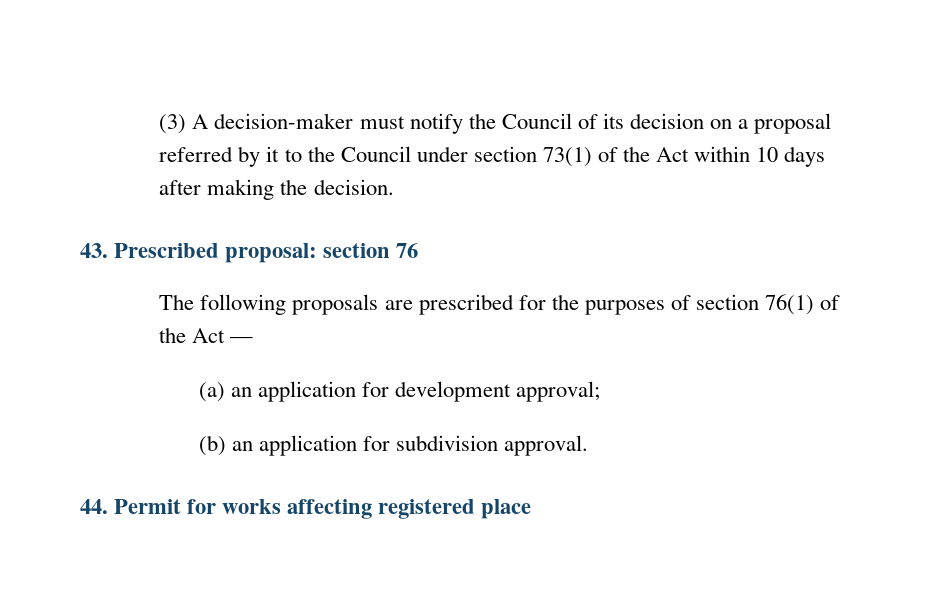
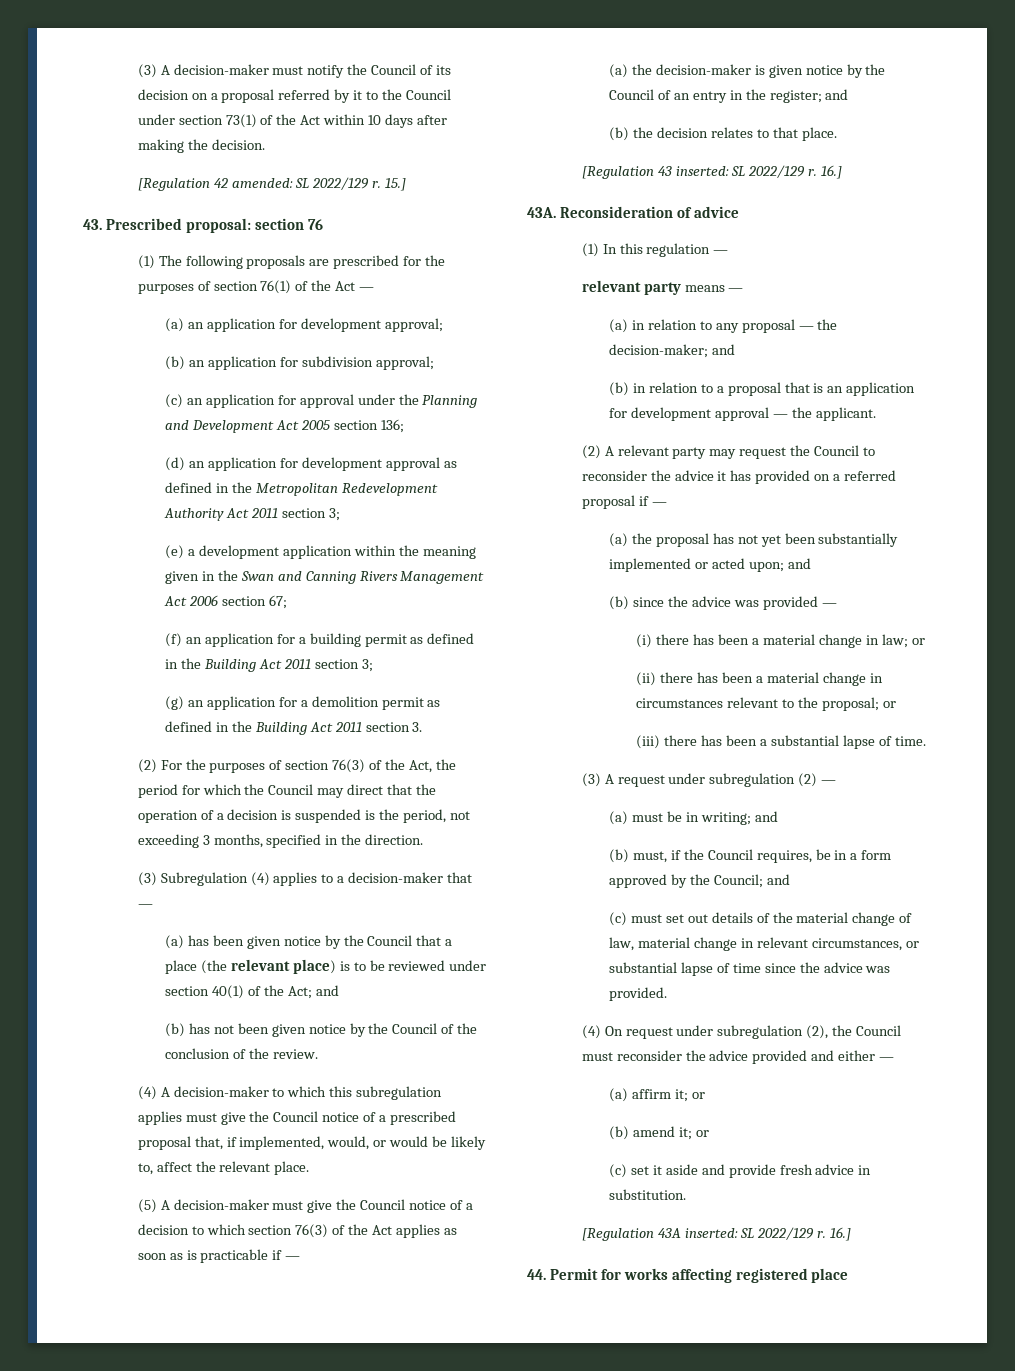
+ [Regulation 42 amended: SL 2022/129 r. 15.]
- The following proposals are prescribed for the purposes of section 76(1) of the Act —
+ (1) The following proposals are prescribed for the purposes of section 76(1) of the Act —
- (b) an application for subdivision approval.
+ (b) an application for subdivision approval;
+ (c) an application for approval under the Planning and Development Act 2005 section 136;
+ (d) an application for development approval as defined in the Metropolitan Redevelopment Authority Act 2011 section 3;
+ (e) a development application within the meaning given in the Swan and Canning Rivers Management Act 2006 section 67;
+ (f) an application for a building permit as defined in the Building Act 2011 section 3;
+ (g) an application for a demolition permit as defined in the Building Act 2011 section 3.
+ (2) For the purposes of section 76(3) of the Act, the period for which the Council may direct that the operation of a decision is suspended is the period, not exceeding 3 months, specified in the direction.
+ (3) Subregulation (4) applies to a decision-maker that —
+ (a) has been given notice by the Council that a place (the relevant place) is to be reviewed under section 40(1) of the Act; and
+ (b) has not been given notice by the Council of the conclusion of the review.
+ (4) A decision-maker to which this subregulation applies must give the Council notice of a prescribed proposal that, if implemented, would, or would be likely to, affect the relevant place.
+ (5) A decision-maker must give the Council notice of a decision to which section 76(3) of the Act applies as soon as is practicable if —
+ (a) the decision-maker is given notice by the Council of an entry in the register; and
+ (b) the decision relates to that place.
+ [Regulation 43 inserted: SL 2022/129 r. 16.]
+ 43A. Reconsideration of advice
+ (1) In this regulation —
+ relevant party means —
+ (a) in relation to any proposal — the decision-maker; and
+ (b) in relation to a proposal that is an application for development approval — the applicant.
+ (2) A relevant party may request the Council to reconsider the advice it has provided on a referred proposal if —
+ (a) the proposal has not yet been substantially implemented or acted upon; and
+ (b) since the advice was provided —
+ (i) there has been a material change in law; or
+ (ii) there has been a material change in circumstances relevant to the proposal; or
+ (iii) there has been a substantial lapse of time.
+ (3) A request under subregulation (2) —
+ (a) must be in writing; and
+ (b) must, if the Council requires, be in a form approved by the Council; and
+ (c) must set out details of the material change of law, material change in relevant circumstances, or substantial lapse of time since the advice was provided.
+ (4) On request under subregulation (2), the Council must reconsider the advice provided and either —
+ (a) affirm it; or
+ (b) amend it; or
+ (c) set it aside and provide fresh advice in substitution.
+ [Regulation 43A inserted: SL 2022/129 r. 16.]

